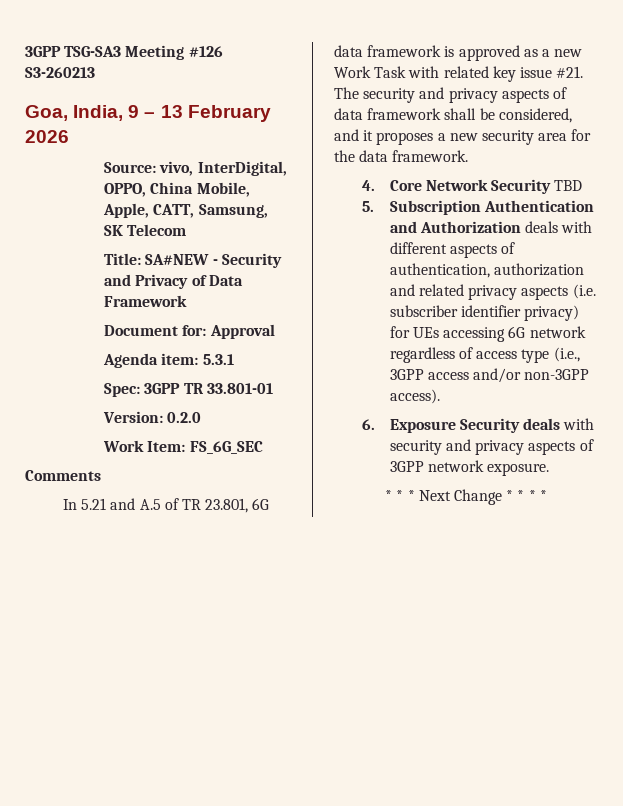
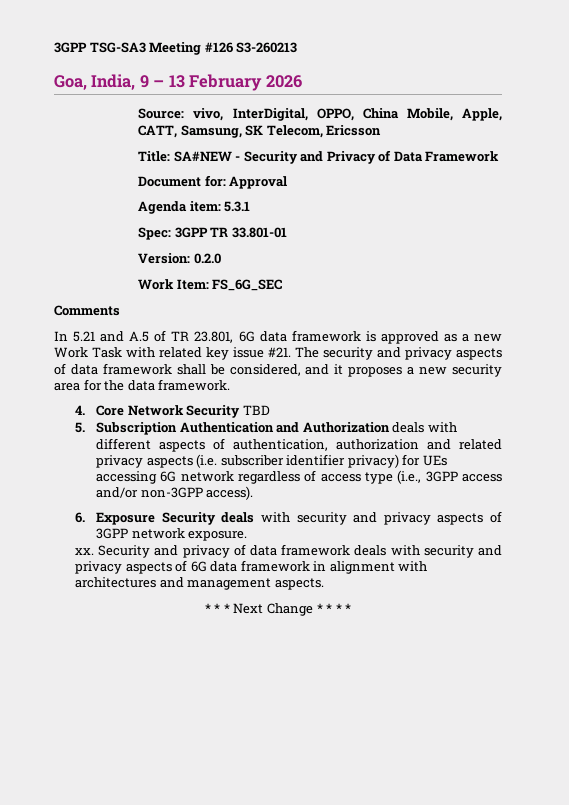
- Source: vivo, InterDigital, OPPO, China Mobile, Apple, CATT, Samsung, SK Telecom
+ Source: vivo, InterDigital, OPPO, China Mobile, Apple, CATT, Samsung, SK Telecom, Ericsson
+ xx. Security and privacy of data framework deals with security and privacy aspects of 6G data framework in alignment with architectures and management aspects.

